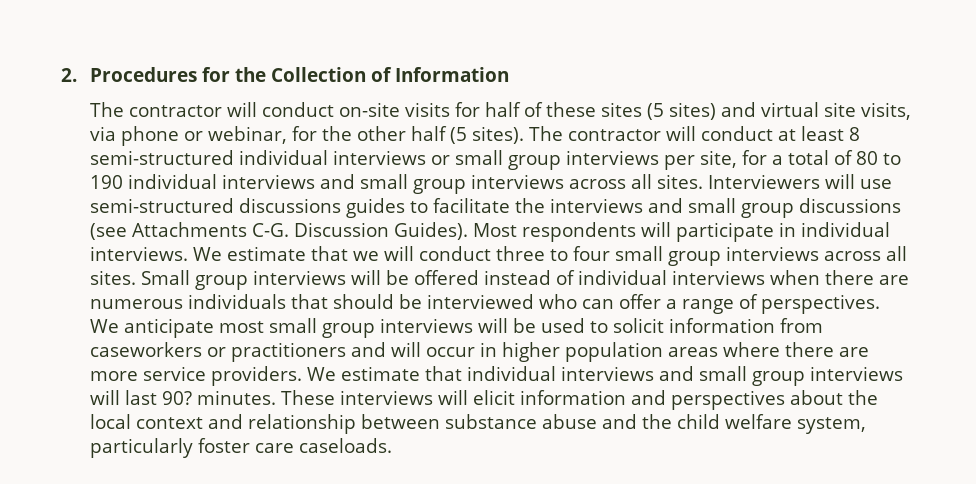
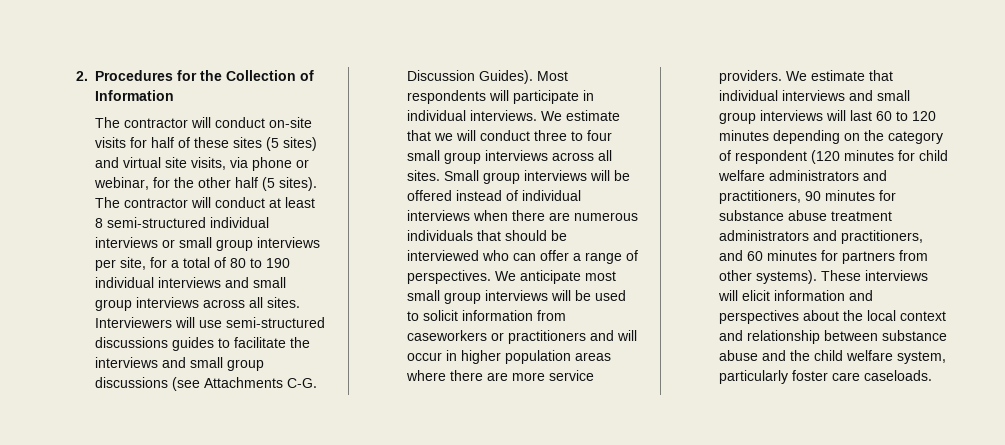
- We estimate that individual interviews and small group interviews will last 90? minutes.
+ We estimate that individual interviews and small group interviews will last 60 to 120 minutes depending on the category of respondent (120 minutes for child welfare administrators and practitioners, 90 minutes for substance abuse treatment administrators and practitioners, and 60 minutes for partners from other systems).

